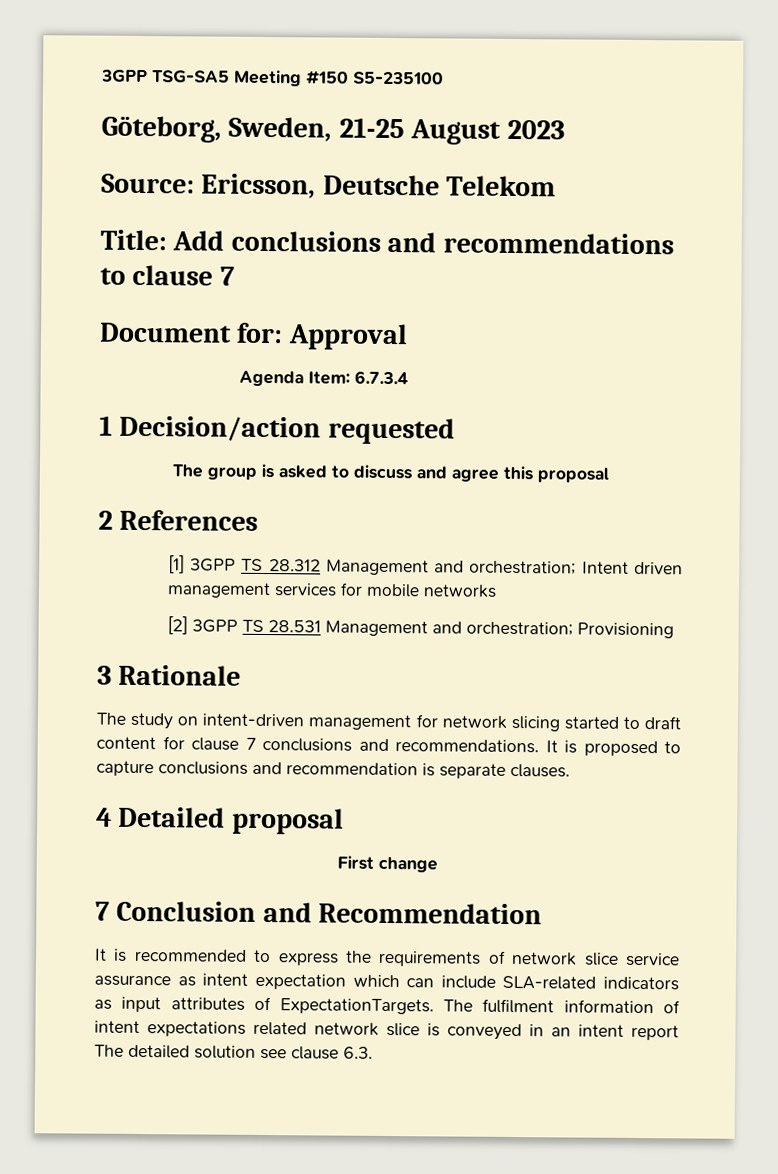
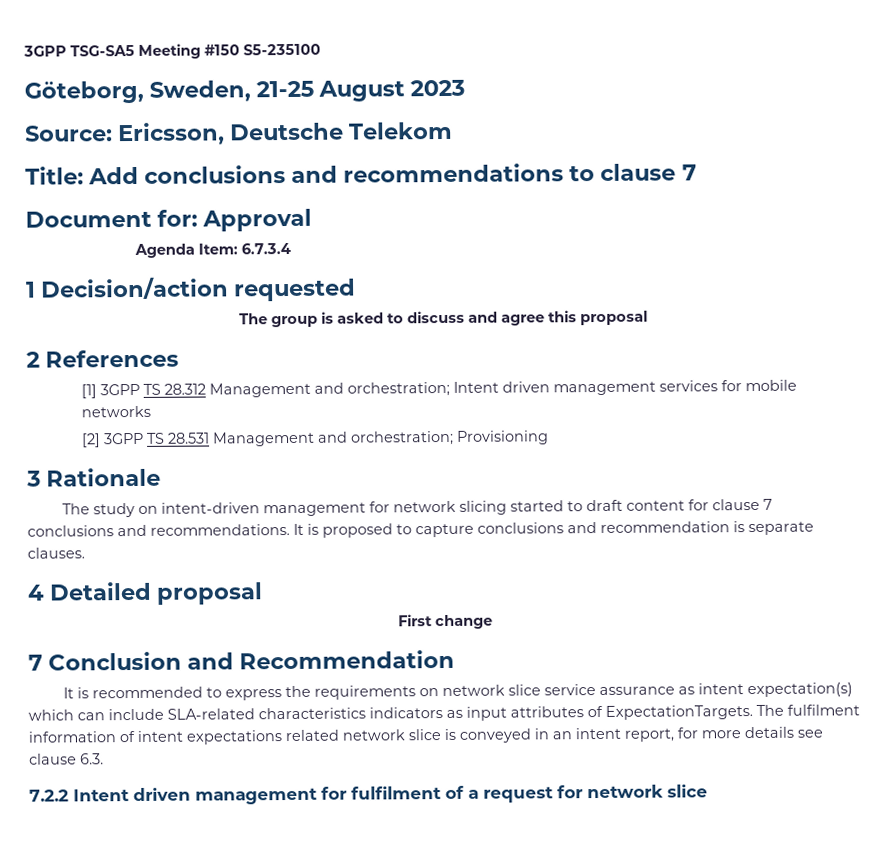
- It is recommended to express the requirements of network slice service assurance as intent expectation which can include SLA-related indicators as input attributes of ExpectationTargets.
+ It is recommended to express the requirements on network slice service assurance as intent expectation(s) which can include SLA-related characteristics indicators as input attributes of ExpectationTargets.
- The fulfilment information of intent expectations related network slice is conveyed in an intent report The detailed solution see clause 6.3.
+ The fulfilment information of intent expectations related network slice is conveyed in an intent report, for more details see clause 6.3.
+ 7.2.2 Intent driven management for fulfilment of a request for network slice

